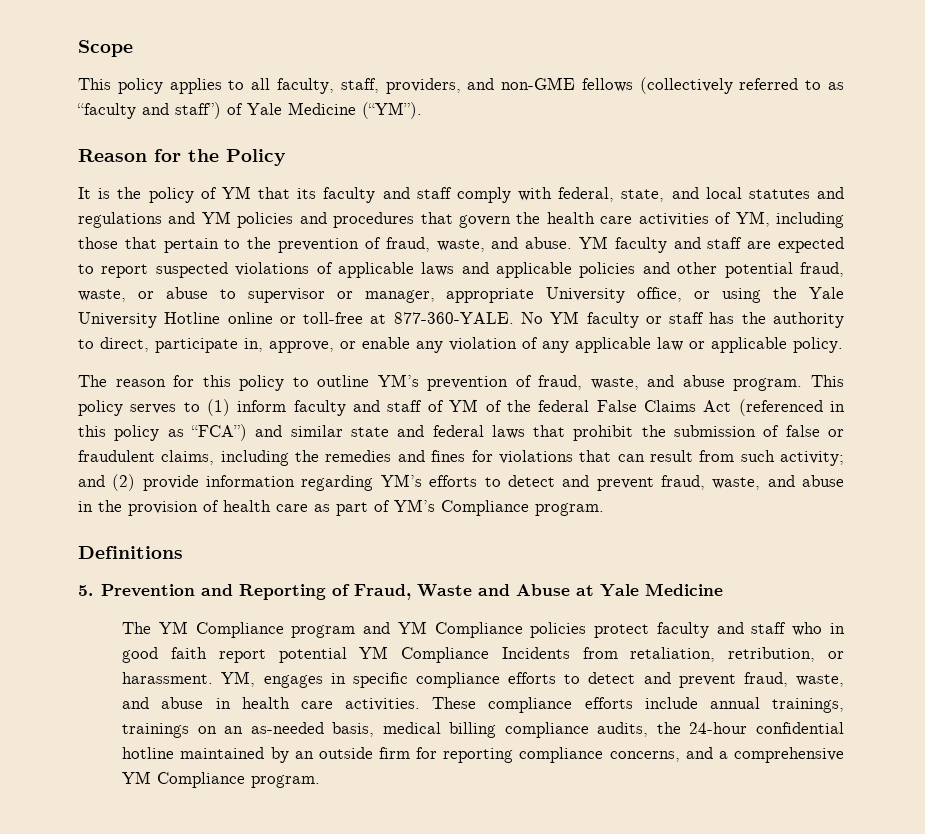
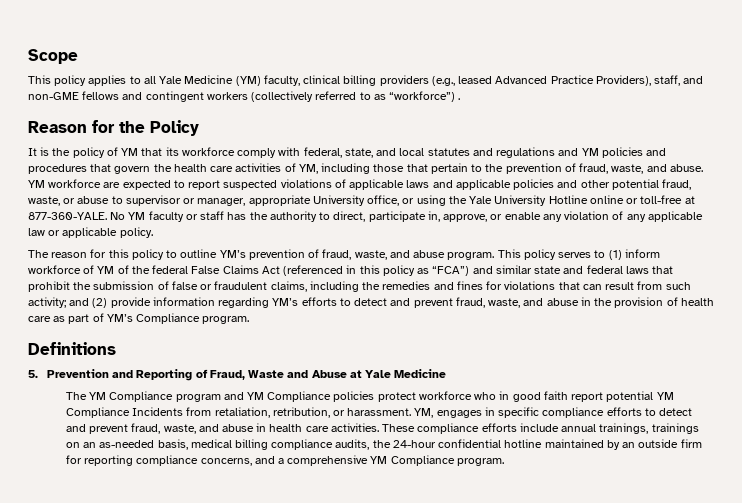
- This policy applies to all faculty, staff, providers, and non-GME fellows (collectively referred to as “faculty and staff”) of Yale Medicine (“YM”).
+ This policy applies to all Yale Medicine (YM) faculty, clinical billing providers (e.g., leased Advanced Practice Providers), staff, and non-GME fellows and contingent workers (collectively referred to as “workforce”) .
- It is the policy of YM that its faculty and staff comply with federal, state, and local statutes and regulations and YM policies and procedures that govern the health care activities of YM, including those that pertain to the prevention of fraud, waste, and abuse.
+ It is the policy of YM that its workforce comply with federal, state, and local statutes and regulations and YM policies and procedures that govern the health care activities of YM, including those that pertain to the prevention of fraud, waste, and abuse.
- YM faculty and staff are expected to report suspected violations of applicable laws and applicable policies and other potential fraud, waste, or abuse to supervisor or manager, appropriate University office, or using the Yale University Hotline online or toll-free at 877-360-YALE.
+ YM workforce are expected to report suspected violations of applicable laws and applicable policies and other potential fraud, waste, or abuse to supervisor or manager, appropriate University office, or using the Yale University Hotline online or toll-free at 877-360-YALE.
- This policy serves to (1) inform faculty and staff of YM of the federal False Claims Act (referenced in this policy as “FCA”) and similar state and federal laws that prohibit the submission of false or fraudulent claims, including the remedies and fines for violations that can result from such activity;
+ This policy serves to (1) inform workforce of YM of the federal False Claims Act (referenced in this policy as “FCA”) and similar state and federal laws that prohibit the submission of false or fraudulent claims, including the remedies and fines for violations that can result from such activity;
- The YM Compliance program and YM Compliance policies protect faculty and staff who in good faith report potential YM Compliance Incidents from retaliation, retribution, or harassment.
+ The YM Compliance program and YM Compliance policies protect workforce who in good faith report potential YM Compliance Incidents from retaliation, retribution, or harassment.

